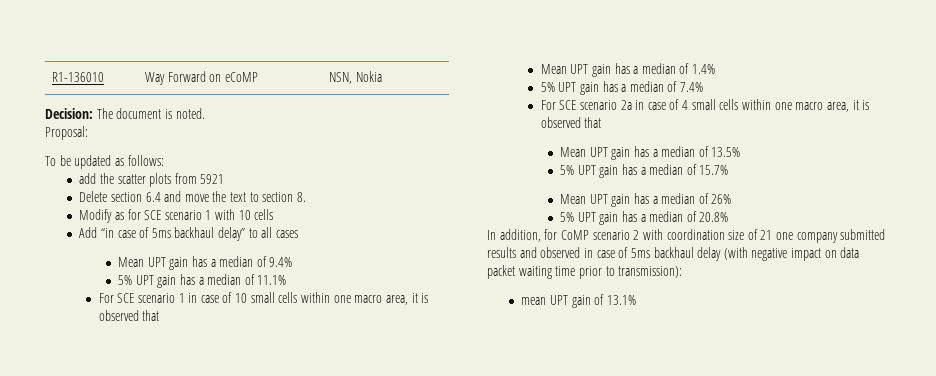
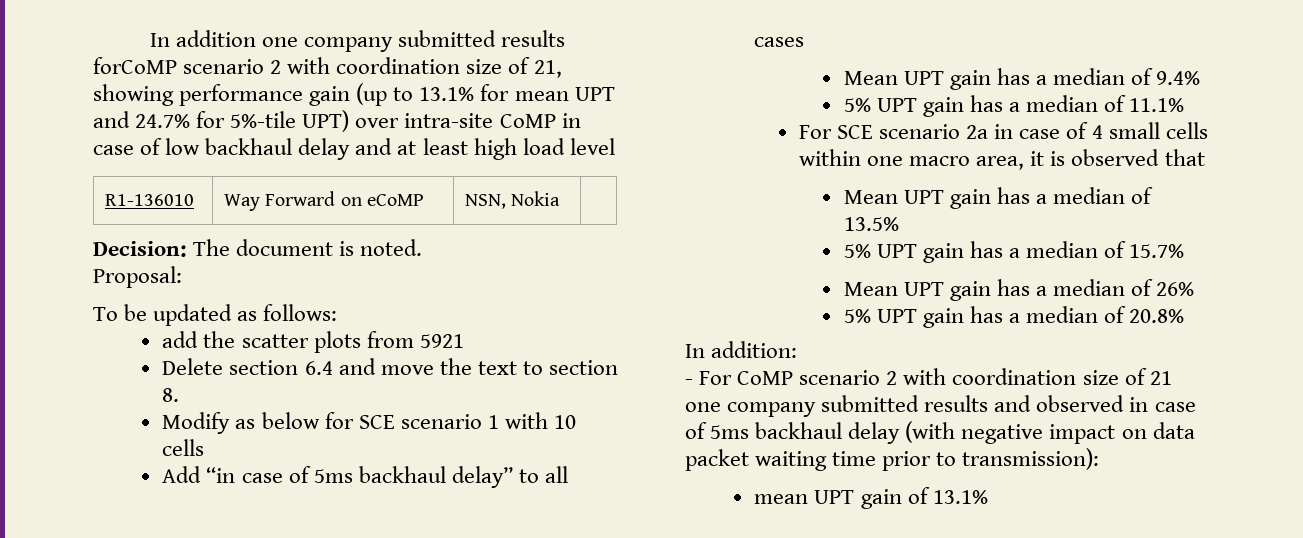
+ In addition one company submitted results forCoMP scenario 2 with coordination size of 21, showing performance gain (up to 13.1% for mean UPT and 24.7% for 5%-tile UPT) over intra-site CoMP in case of low backhaul delay and at least high load level
- Modify as for SCE scenario 1 with 10 cells
+ Modify as below for SCE scenario 1 with 10 cells
- For SCE scenario 1 in case of 10 small cells within one macro area, it is observed that
- Mean UPT gain has a median of 1.4%
- 5% UPT gain has a median of 7.4%
- In addition, for CoMP scenario 2 with coordination size of 21 one company submitted results and observed in case of 5ms backhaul delay (with negative impact on data packet waiting time prior to transmission):
+ In addition:
+ - For CoMP scenario 2 with coordination size of 21 one company submitted results and observed in case of 5ms backhaul delay (with negative impact on data packet waiting time prior to transmission):

